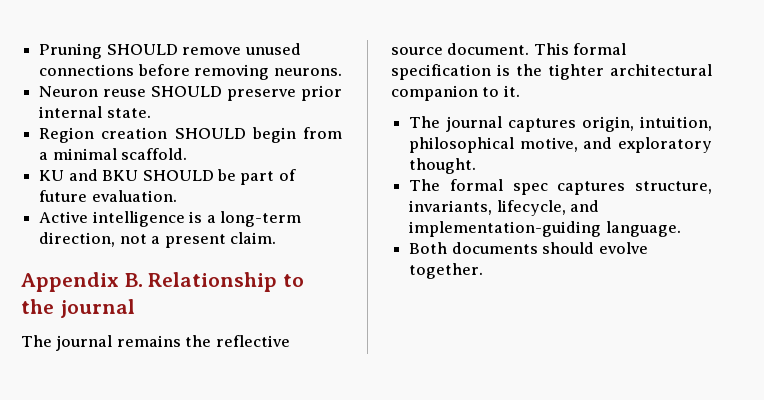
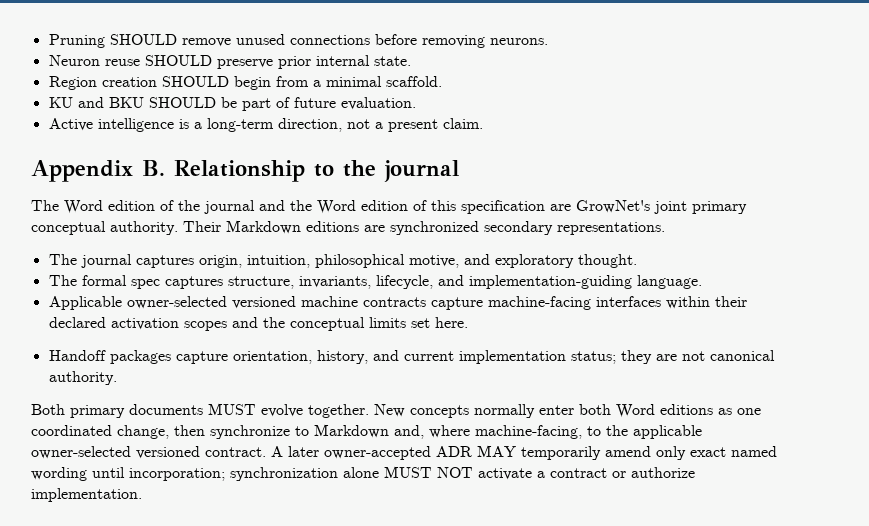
- The journal remains the reflective source document. This formal specification is the tighter architectural companion to it.
+ The Word edition of the journal and the Word edition of this specification are GrowNet's joint primary conceptual authority. Their Markdown editions are synchronized secondary representations.
- Both documents should evolve together.
+ Applicable owner-selected versioned machine contracts capture machine-facing interfaces within their declared activation scopes and the conceptual limits set here.
+ Handoff packages capture orientation, history, and current implementation status; they are not canonical authority.
+ Both primary documents MUST evolve together. New concepts normally enter both Word editions as one coordinated change, then synchronize to Markdown and, where machine-facing, to the applicable owner-selected versioned contract. A later owner-accepted ADR MAY temporarily amend only exact named wording until incorporation; synchronization alone MUST NOT activate a contract or authorize implementation.

